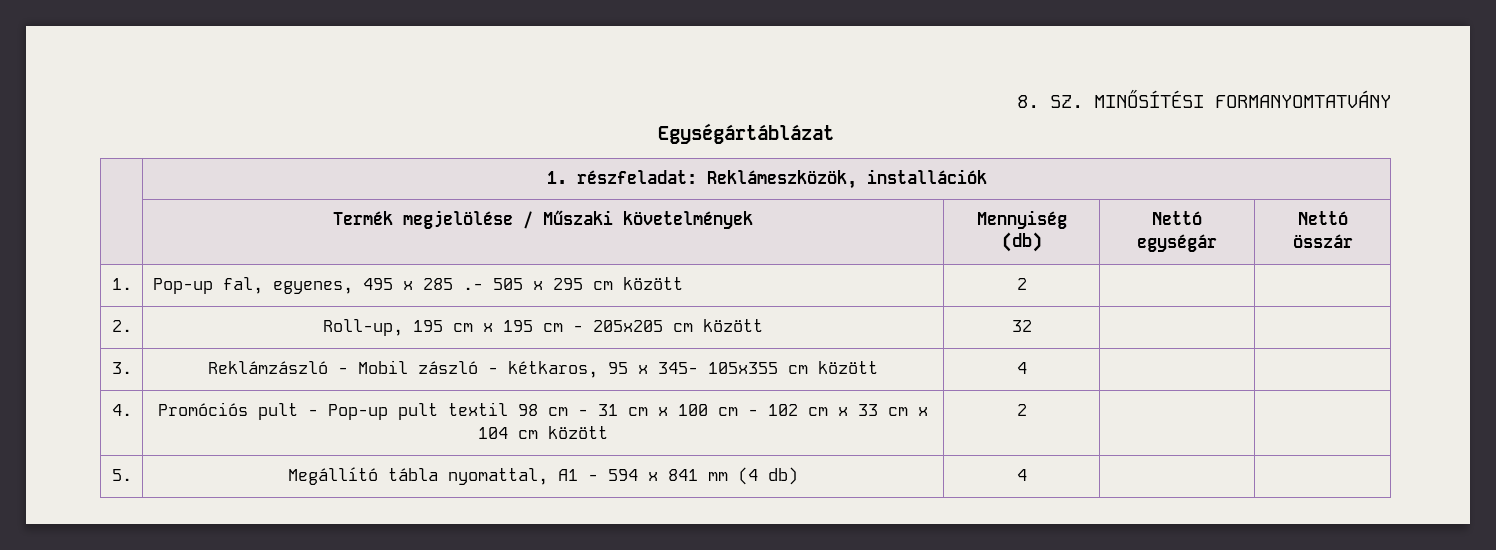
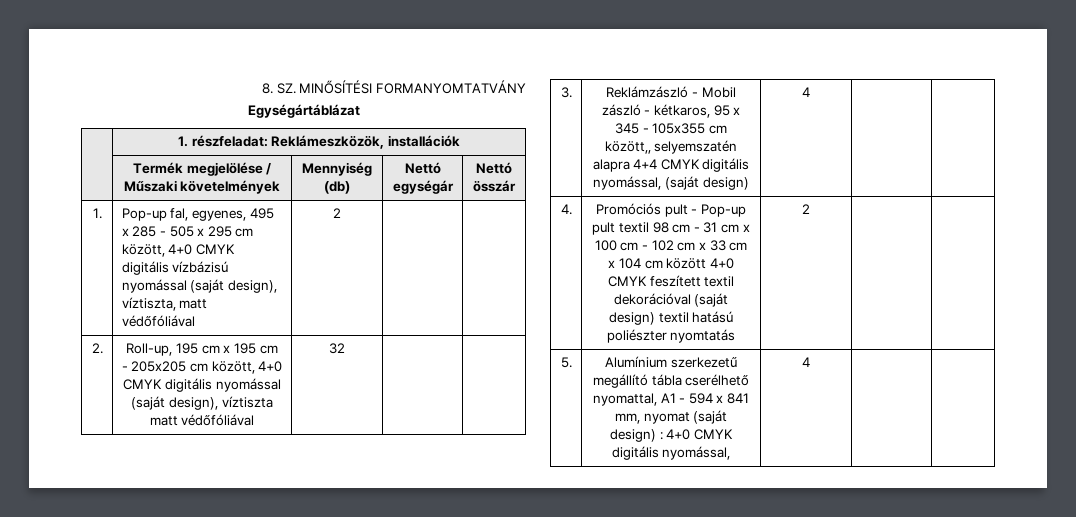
- 1. | Pop-up fal, egyenes, 495 x 285 .- 505 x 295 cm között | 2 | |
+ 1. | Pop-up fal, egyenes, 495 x 285 - 505 x 295 cm között, 4+0 CMYK digitális vízbázisú nyomással (saját design), víztiszta, matt védőfóliával | 2 | |
- 2. | Roll-up, 195 cm x 195 cm - 205x205 cm között | 32 | |
+ 2. | Roll-up, 195 cm x 195 cm - 205x205 cm között, 4+0 CMYK digitális nyomással (saját design), víztiszta matt védőfóliával | 32 | |
- 3. | Reklámzászló - Mobil zászló - kétkaros, 95 x 345- 105x355 cm között | 4 | |
+ 3. | Reklámzászló - Mobil zászló - kétkaros, 95 x 345 - 105x355 cm között,, selyemszatén alapra 4+4 CMYK digitális nyomással, (saját design) | 4 | |
- 4. | Promóciós pult - Pop-up pult textil 98 cm - 31 cm x 100 cm - 102 cm x 33 cm x 104 cm között | 2 | |
- 5. | Megállító tábla nyomattal, A1 - 594 x 841 mm (4 db) | 4 | |
+ 4. | Promóciós pult - Pop-up pult textil 98 cm - 31 cm x 100 cm - 102 cm x 33 cm x 104 cm között 4+0 CMYK feszített textil dekorációval (saját design) textil hatású poliészter nyomtatás | 2 | |
+ 5. | Alumínium szerkezetű megállító tábla cserélhető nyomattal, A1 - 594 x 841 mm, nyomat (saját design) : 4+0 CMYK digitális nyomással, | 4 | |

